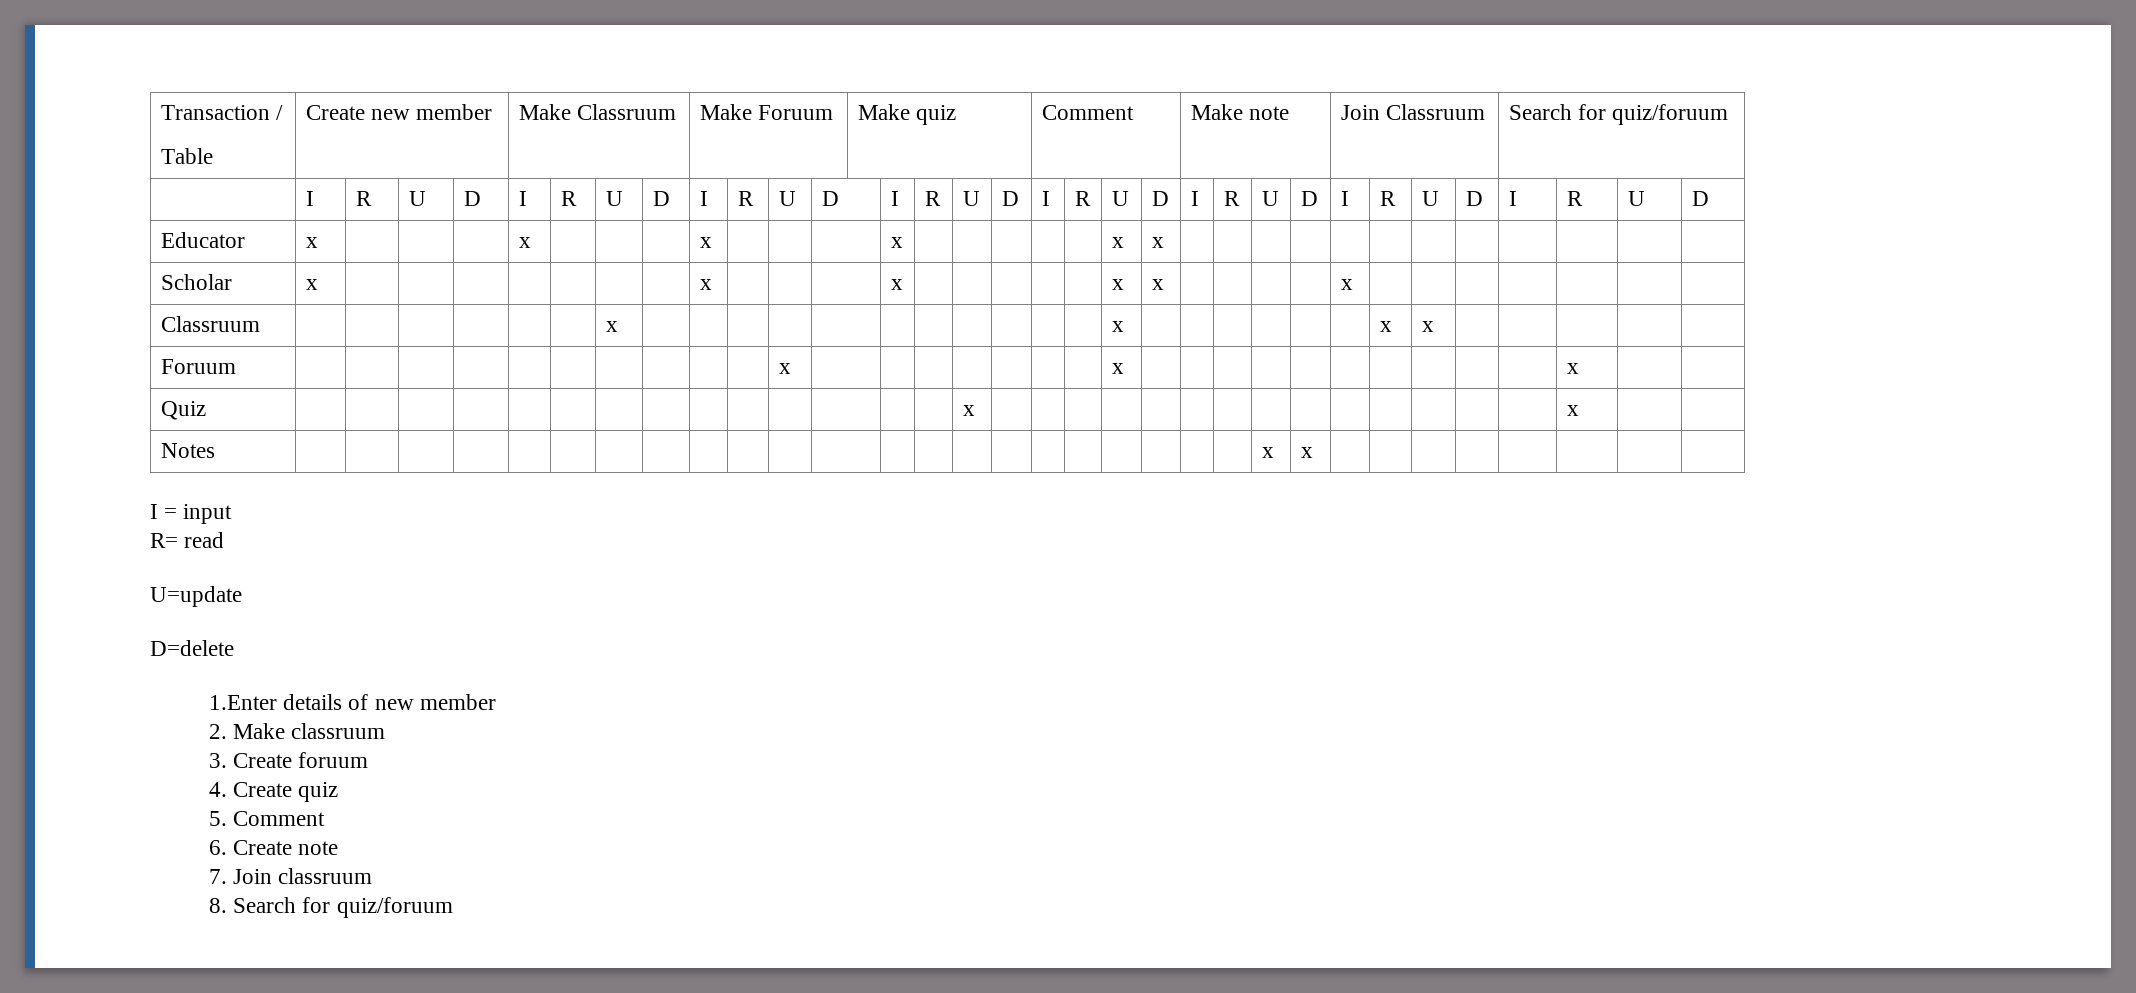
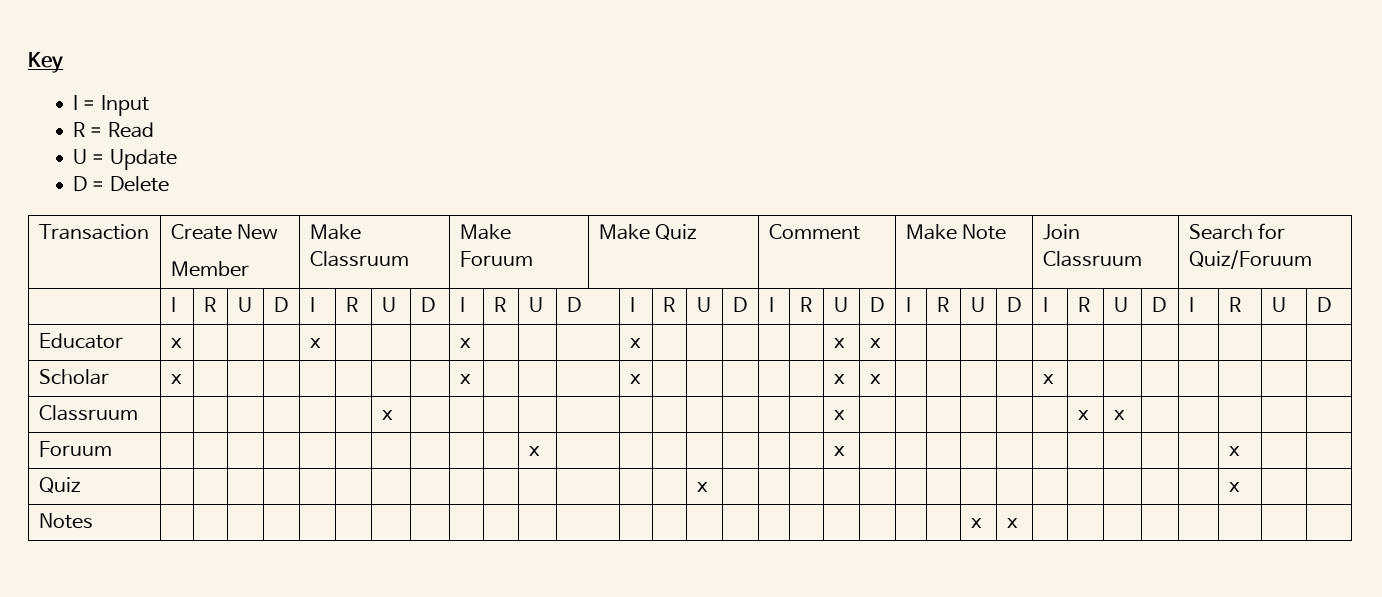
+ Key
+ I = Input
+ R = Read
+ U = Update
+ D = Delete
- Transaction /
- Table | Create new member | Make Classruum | Make Foruum | Make quiz | Comment | Make note | Join Classruum | Search for quiz/foruum
+ Transaction | Create New
+ Member | Make Classruum | Make Foruum | Make Quiz | Comment | Make Note | Join Classruum | Search for Quiz/Foruum
- I = input
- R= read
- U=update
- D=delete
- 1.Enter details of new member
- 2. Make classruum
- 3. Create foruum
- 4. Create quiz
- 5. Comment
- 6. Create note
- 7. Join classruum
- 8. Search for quiz/foruum

